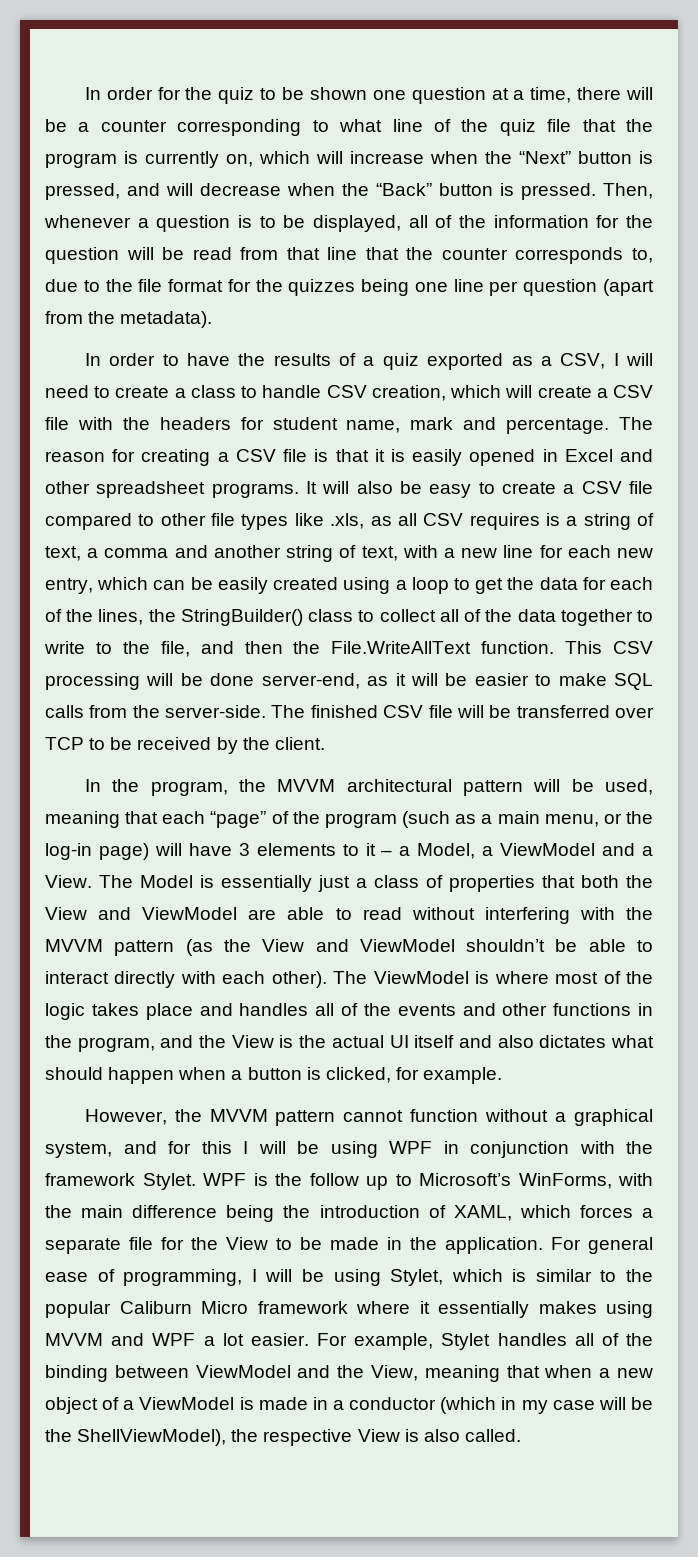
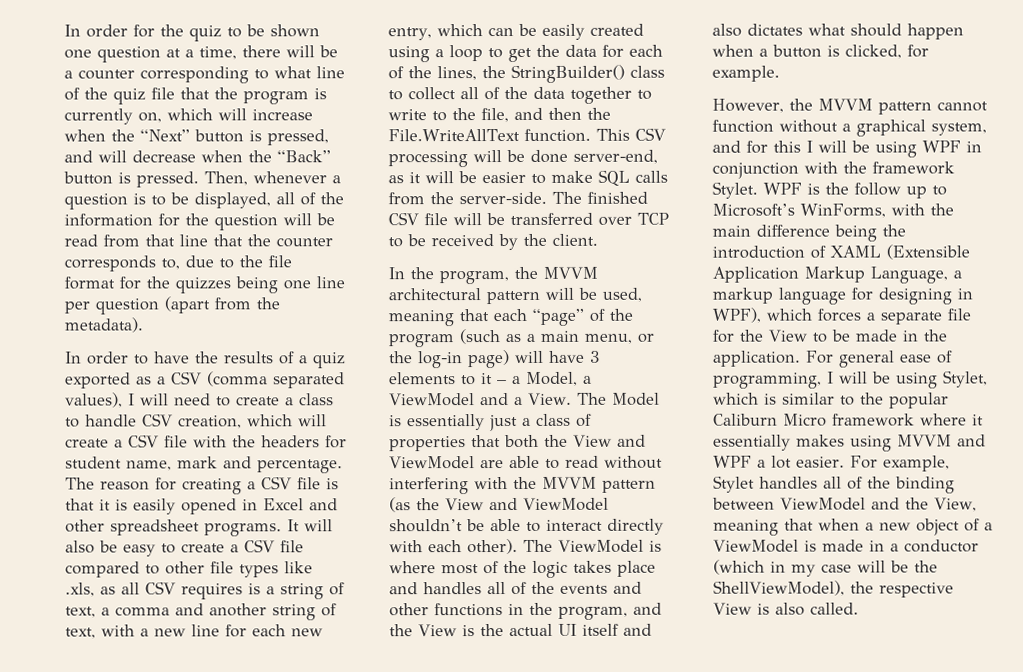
- In order to have the results of a quiz exported as a CSV, I will need to create a class to handle CSV creation, which will create a CSV file with the headers for student name, mark and percentage.
+ In order to have the results of a quiz exported as a CSV (comma separated values), I will need to create a class to handle CSV creation, which will create a CSV file with the headers for student name, mark and percentage.
- WPF is the follow up to Microsoft’s WinForms, with the main difference being the introduction of XAML, which forces a separate file for the View to be made in the application.
+ WPF is the follow up to Microsoft’s WinForms, with the main difference being the introduction of XAML (Extensible Application Markup Language, a markup language for designing in WPF), which forces a separate file for the View to be made in the application.

